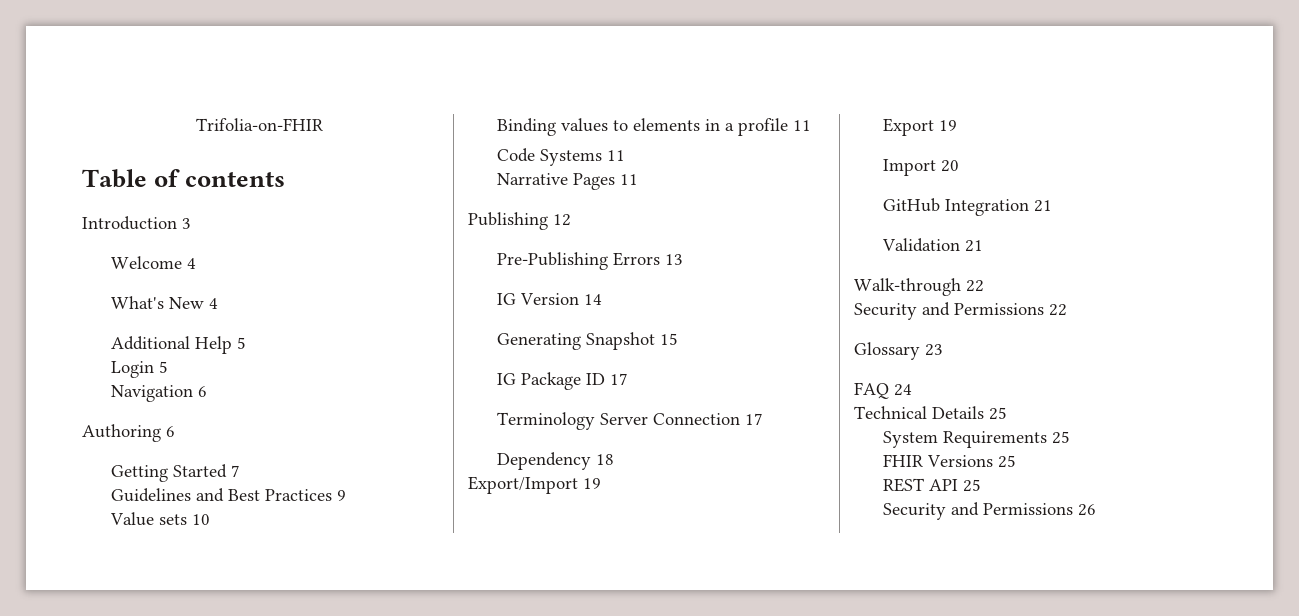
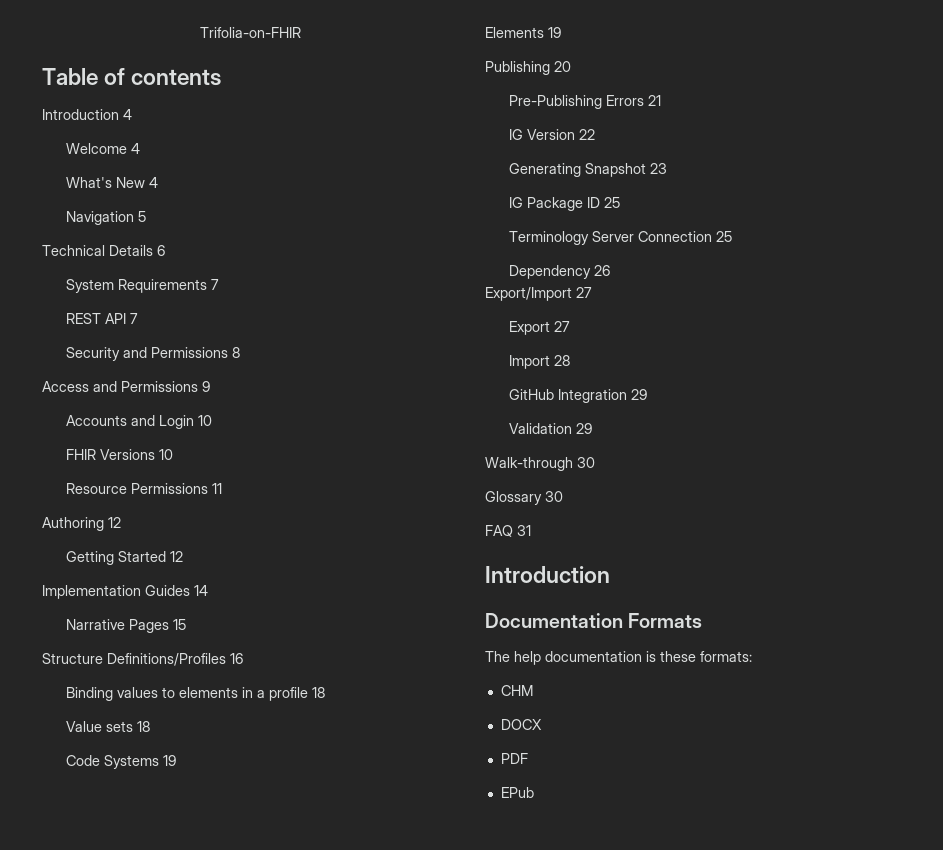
- Introduction 3
+ Introduction 4
- Additional Help 5
- Login 5
- Navigation 6
+ Navigation 5
+ Technical Details 6
+ System Requirements 7
+ REST API 7
+ Security and Permissions 8
+ Access and Permissions 9
+ Accounts and Login 10
+ FHIR Versions 10
+ Resource Permissions 11
- Authoring 6
+ Authoring 12
- Getting Started 7
- Guidelines and Best Practices 9
- Value sets 10
+ Getting Started 12
+ Implementation Guides 14
+ Narrative Pages 15
+ Structure Definitions/Profiles 16
- Binding values to elements in a profile 11
- Code Systems 11
- Narrative Pages 11
+ Binding values to elements in a profile 18
+ Value sets 18
+ Code Systems 19
+ Elements 19
- Publishing 12
+ Publishing 20
- Pre-Publishing Errors 13
+ Pre-Publishing Errors 21
- IG Version 14
+ IG Version 22
- Generating Snapshot 15
+ Generating Snapshot 23
- IG Package ID 17
+ IG Package ID 25
- Terminology Server Connection 17
+ Terminology Server Connection 25
- Dependency 18
+ Dependency 26
- Export/Import 19
+ Export/Import 27
- Export 19
+ Export 27
- Import 20
+ Import 28
- GitHub Integration 21
+ GitHub Integration 29
- Validation 21
+ Validation 29
- Walk-through 22
- Security and Permissions 22
+ Walk-through 30
- Glossary 23
+ Glossary 30
- FAQ 24
- Technical Details 25
- System Requirements 25
- FHIR Versions 25
- REST API 25
- Security and Permissions 26
+ FAQ 31
+ Introduction
+ Documentation Formats
+ The help documentation is these formats:
+ CHM
+ DOCX
+ PDF
+ EPub

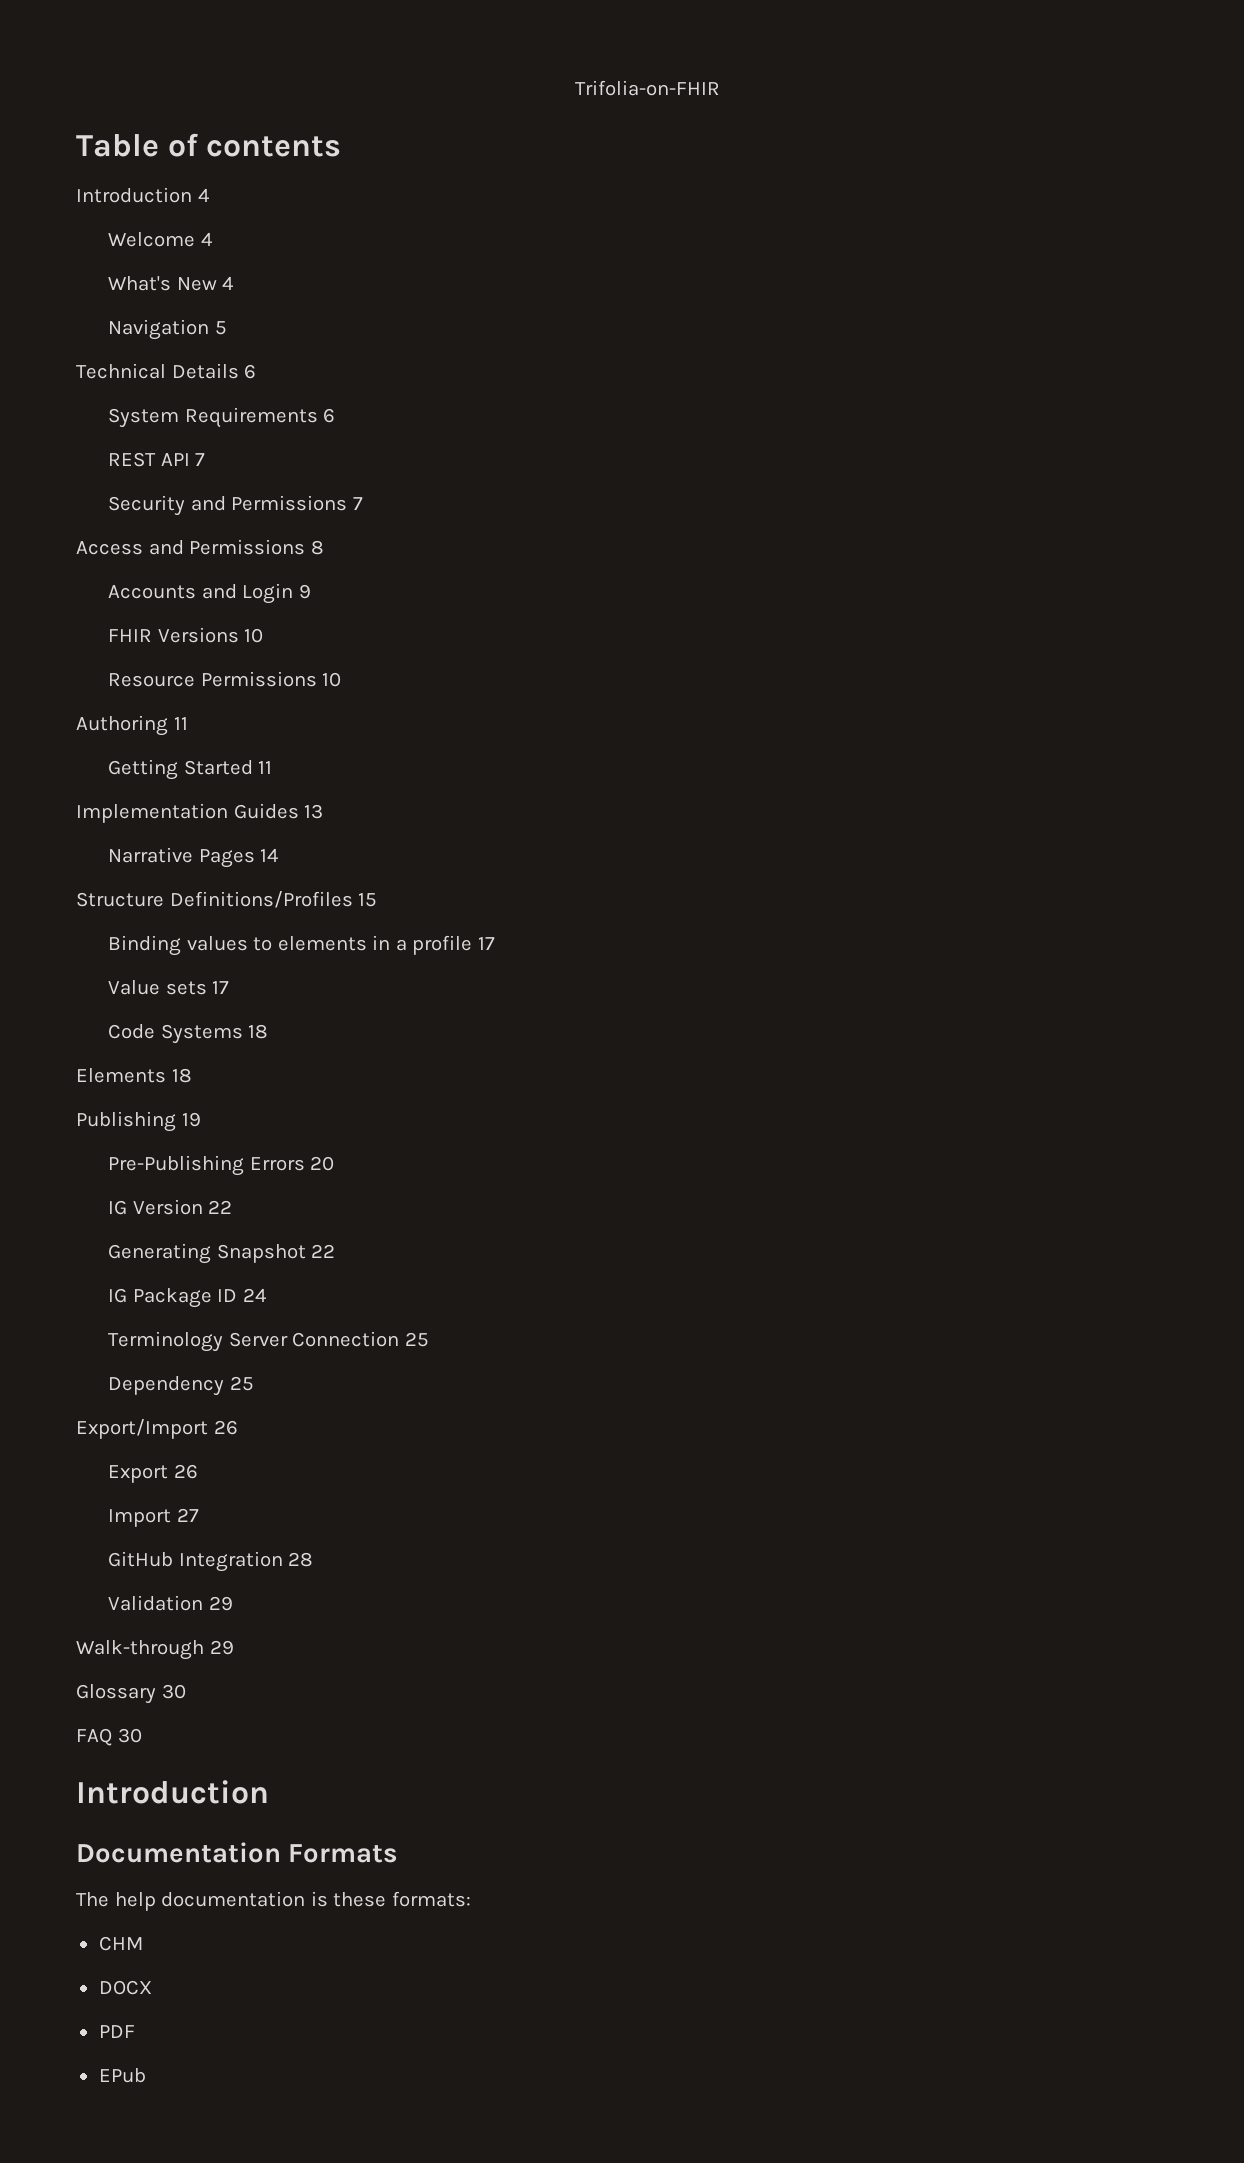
- System Requirements 7
+ System Requirements 6
- Security and Permissions 8
+ Security and Permissions 7
- Access and Permissions 9
+ Access and Permissions 8
- Accounts and Login 10
+ Accounts and Login 9
- Resource Permissions 11
+ Resource Permissions 10
- Authoring 12
+ Authoring 11
- Getting Started 12
+ Getting Started 11
- Implementation Guides 14
+ Implementation Guides 13
- Narrative Pages 15
+ Narrative Pages 14
- Structure Definitions/Profiles 16
+ Structure Definitions/Profiles 15
- Binding values to elements in a profile 18
+ Binding values to elements in a profile 17
- Value sets 18
+ Value sets 17
- Code Systems 19
+ Code Systems 18
- Elements 19
+ Elements 18
- Publishing 20
+ Publishing 19
- Pre-Publishing Errors 21
+ Pre-Publishing Errors 20
- Generating Snapshot 23
+ Generating Snapshot 22
- IG Package ID 25
+ IG Package ID 24
- Dependency 26
- Export/Import 27
+ Dependency 25
+ Export/Import 26
- Export 27
+ Export 26
- Import 28
+ Import 27
- GitHub Integration 29
+ GitHub Integration 28
- Walk-through 30
+ Walk-through 29
- FAQ 31
+ FAQ 30

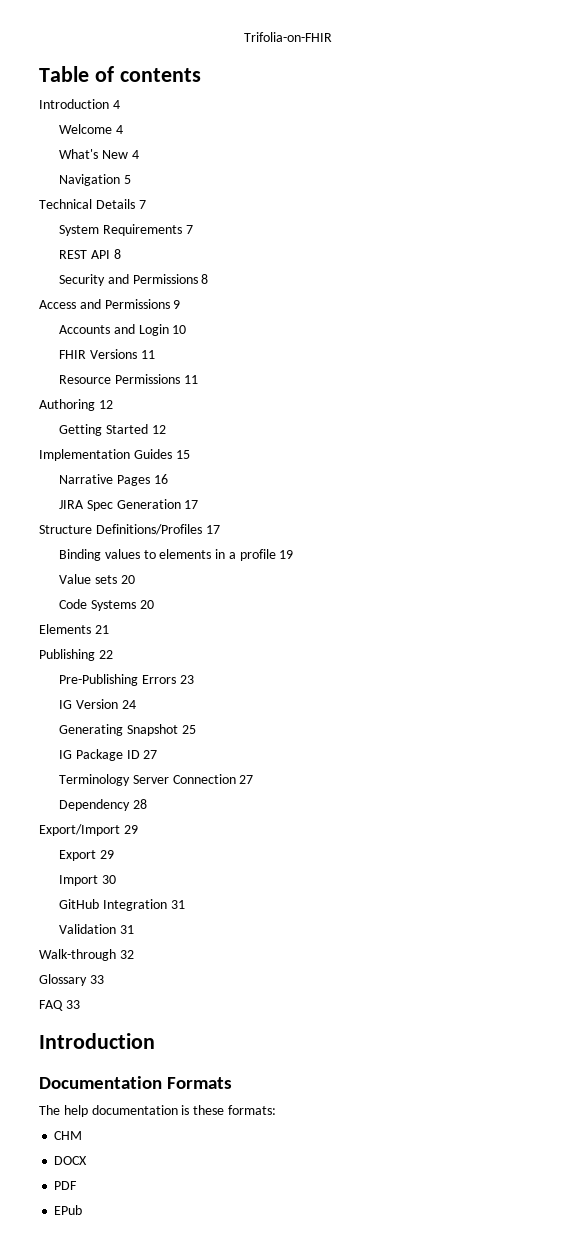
- Technical Details 6
+ Technical Details 7
- System Requirements 6
+ System Requirements 7
- REST API 7
+ REST API 8
- Security and Permissions 7
+ Security and Permissions 8
- Access and Permissions 8
+ Access and Permissions 9
- Accounts and Login 9
+ Accounts and Login 10
- FHIR Versions 10
+ FHIR Versions 11
- Resource Permissions 10
+ Resource Permissions 11
- Authoring 11
+ Authoring 12
- Getting Started 11
+ Getting Started 12
- Implementation Guides 13
+ Implementation Guides 15
- Narrative Pages 14
+ Narrative Pages 16
+ JIRA Spec Generation 17
- Structure Definitions/Profiles 15
+ Structure Definitions/Profiles 17
- Binding values to elements in a profile 17
+ Binding values to elements in a profile 19
- Value sets 17
+ Value sets 20
- Code Systems 18
+ Code Systems 20
- Elements 18
+ Elements 21
- Publishing 19
+ Publishing 22
- Pre-Publishing Errors 20
+ Pre-Publishing Errors 23
- IG Version 22
+ IG Version 24
- Generating Snapshot 22
+ Generating Snapshot 25
- IG Package ID 24
+ IG Package ID 27
- Terminology Server Connection 25
+ Terminology Server Connection 27
- Dependency 25
+ Dependency 28
- Export/Import 26
+ Export/Import 29
- Export 26
+ Export 29
- Import 27
+ Import 30
- GitHub Integration 28
+ GitHub Integration 31
- Validation 29
+ Validation 31
- Walk-through 29
+ Walk-through 32
- Glossary 30
+ Glossary 33
- FAQ 30
+ FAQ 33

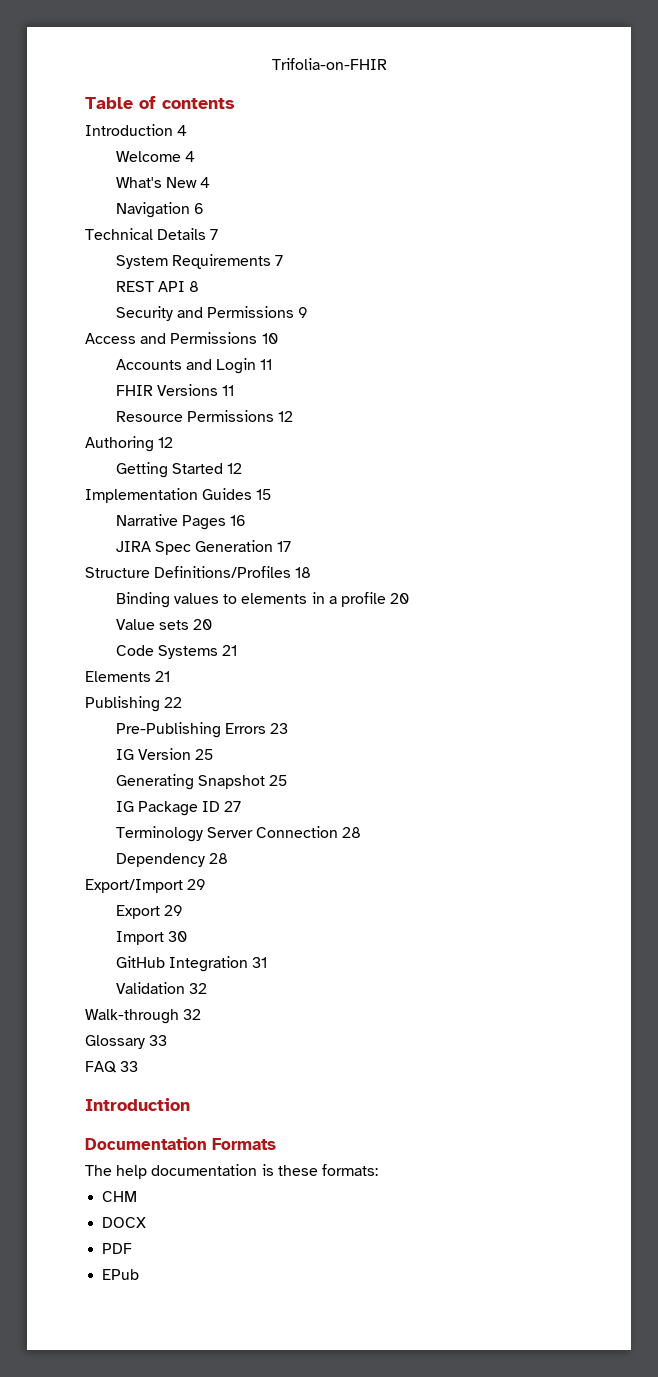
- Navigation 5
+ Navigation 6
- Security and Permissions 8
+ Security and Permissions 9
- Access and Permissions 9
+ Access and Permissions 10
- Accounts and Login 10
+ Accounts and Login 11
- Resource Permissions 11
+ Resource Permissions 12
- Structure Definitions/Profiles 17
+ Structure Definitions/Profiles 18
- Binding values to elements in a profile 19
+ Binding values to elements in a profile 20
- Code Systems 20
+ Code Systems 21
- IG Version 24
+ IG Version 25
- Terminology Server Connection 27
+ Terminology Server Connection 28
- Validation 31
+ Validation 32

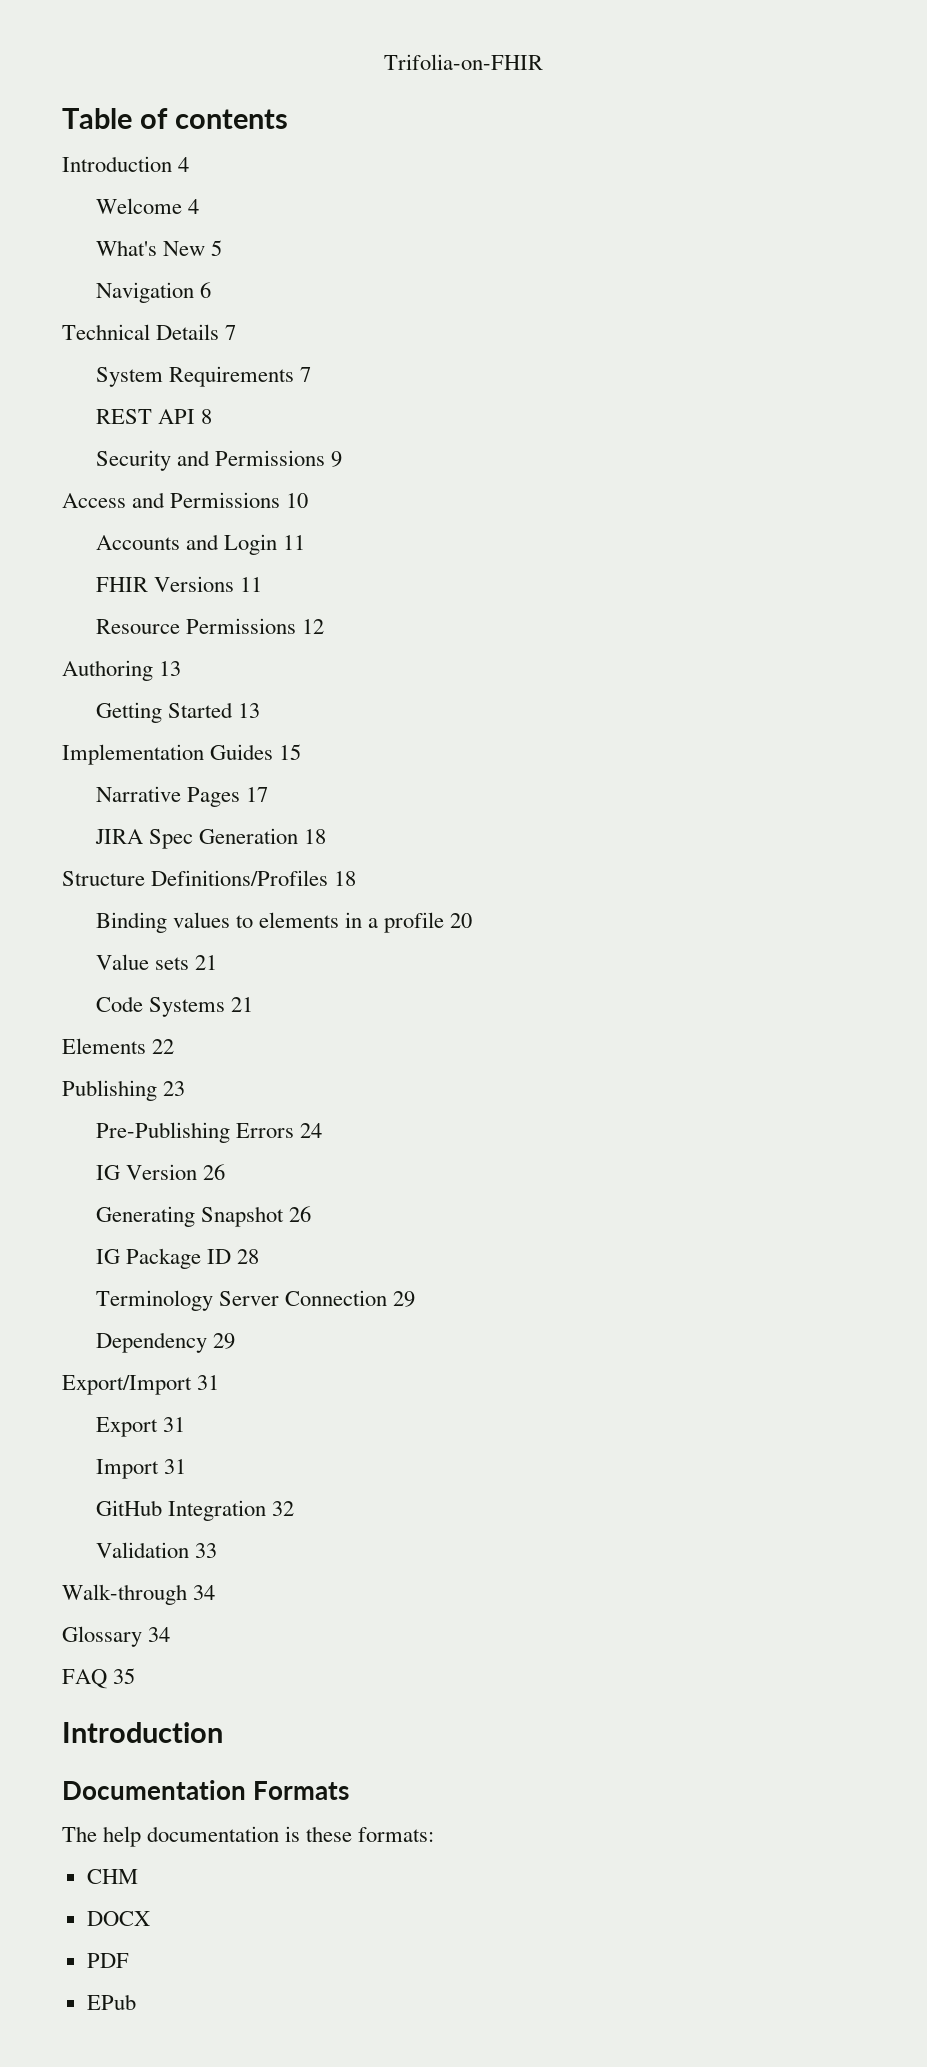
- What's New 4
+ What's New 5
- Authoring 12
+ Authoring 13
- Getting Started 12
+ Getting Started 13
- Narrative Pages 16
+ Narrative Pages 17
- JIRA Spec Generation 17
+ JIRA Spec Generation 18
- Value sets 20
+ Value sets 21
- Elements 21
+ Elements 22
- Publishing 22
+ Publishing 23
- Pre-Publishing Errors 23
+ Pre-Publishing Errors 24
- IG Version 25
+ IG Version 26
- Generating Snapshot 25
+ Generating Snapshot 26
- IG Package ID 27
+ IG Package ID 28
- Terminology Server Connection 28
+ Terminology Server Connection 29
- Dependency 28
+ Dependency 29
- Export/Import 29
+ Export/Import 31
- Export 29
+ Export 31
- Import 30
+ Import 31
- GitHub Integration 31
+ GitHub Integration 32
- Validation 32
+ Validation 33
- Walk-through 32
+ Walk-through 34
- Glossary 33
+ Glossary 34
- FAQ 33
+ FAQ 35

